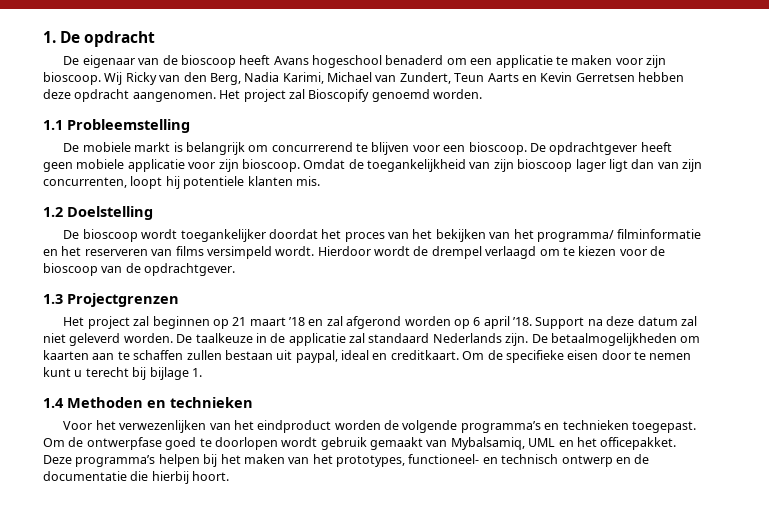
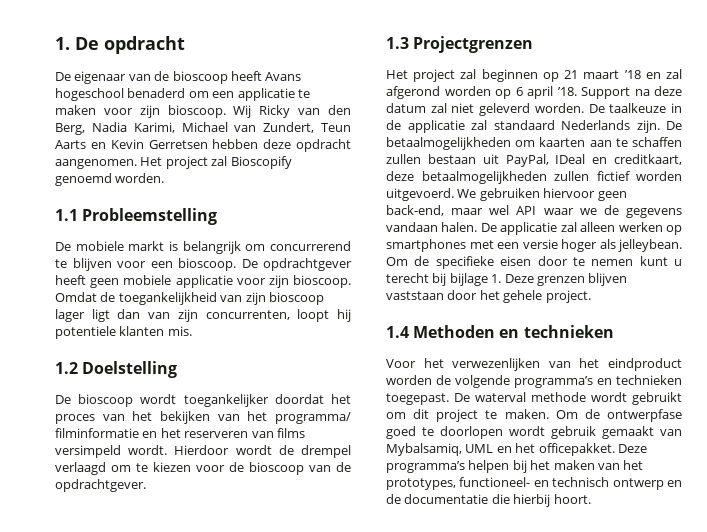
- De betaalmogelijkheden om kaarten aan te schaffen zullen bestaan uit paypal, ideal en creditkaart.
+ De betaalmogelijkheden om kaarten aan te schaffen zullen bestaan uit PayPal, IDeal en creditkaart, deze betaalmogelijkheden zullen fictief worden uitgevoerd. We gebruiken hiervoor geen back-end, maar wel API waar we de gegevens vandaan halen. De applicatie zal alleen werken op smartphones met een versie hoger als jelleybean.
- Om de specifieke eisen door te nemen kunt u terecht bij bijlage 1.
+ Om de specifieke eisen door te nemen kunt u terecht bij bijlage 1. Deze grenzen blijven vaststaan door het gehele project.
+ De waterval methode wordt gebruikt om dit project te maken.

